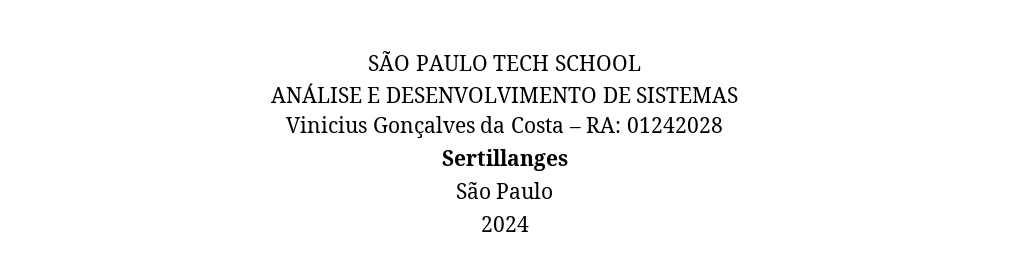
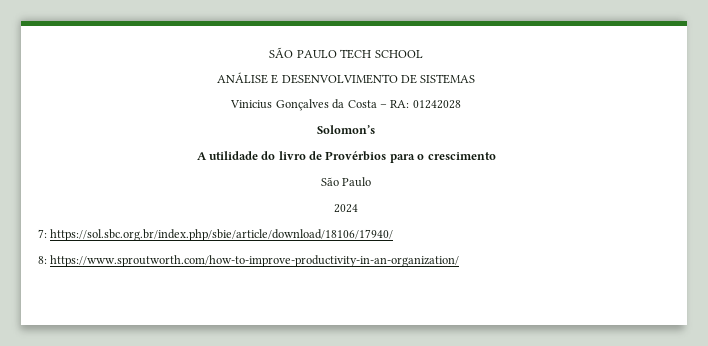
- Sertillanges
+ Solomon’s
+ A utilidade do livro de Provérbios para o crescimento
+ 7: https://sol.sbc.org.br/index.php/sbie/article/download/18106/17940/
+ 8: https://www.sproutworth.com/how-to-improve-productivity-in-an-organization/

